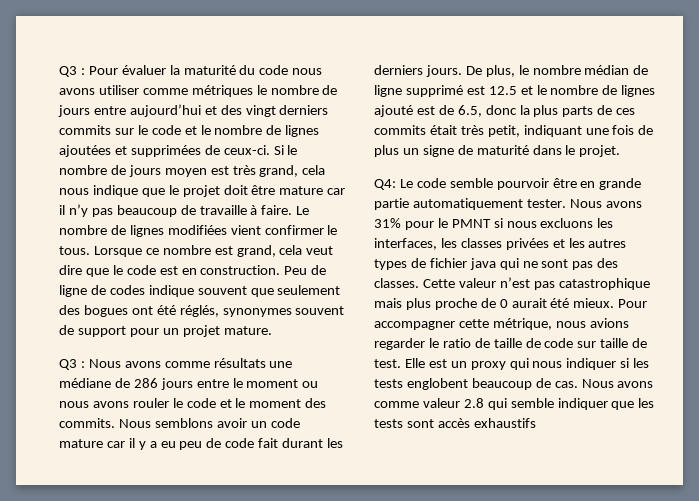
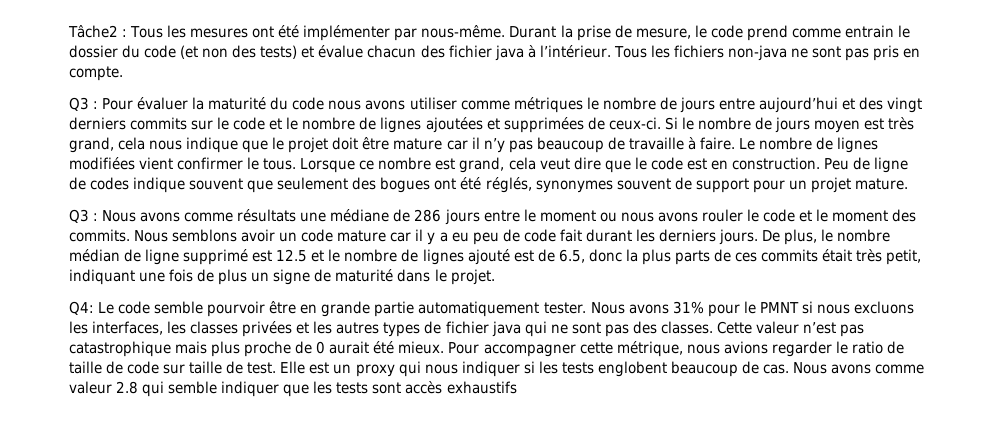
+ Tâche2 : Tous les mesures ont été implémenter par nous-même. Durant la prise de mesure, le code prend comme entrain le dossier du code (et non des tests) et évalue chacun des fichier java à l’intérieur. Tous les fichiers non-java ne sont pas pris en compte.

